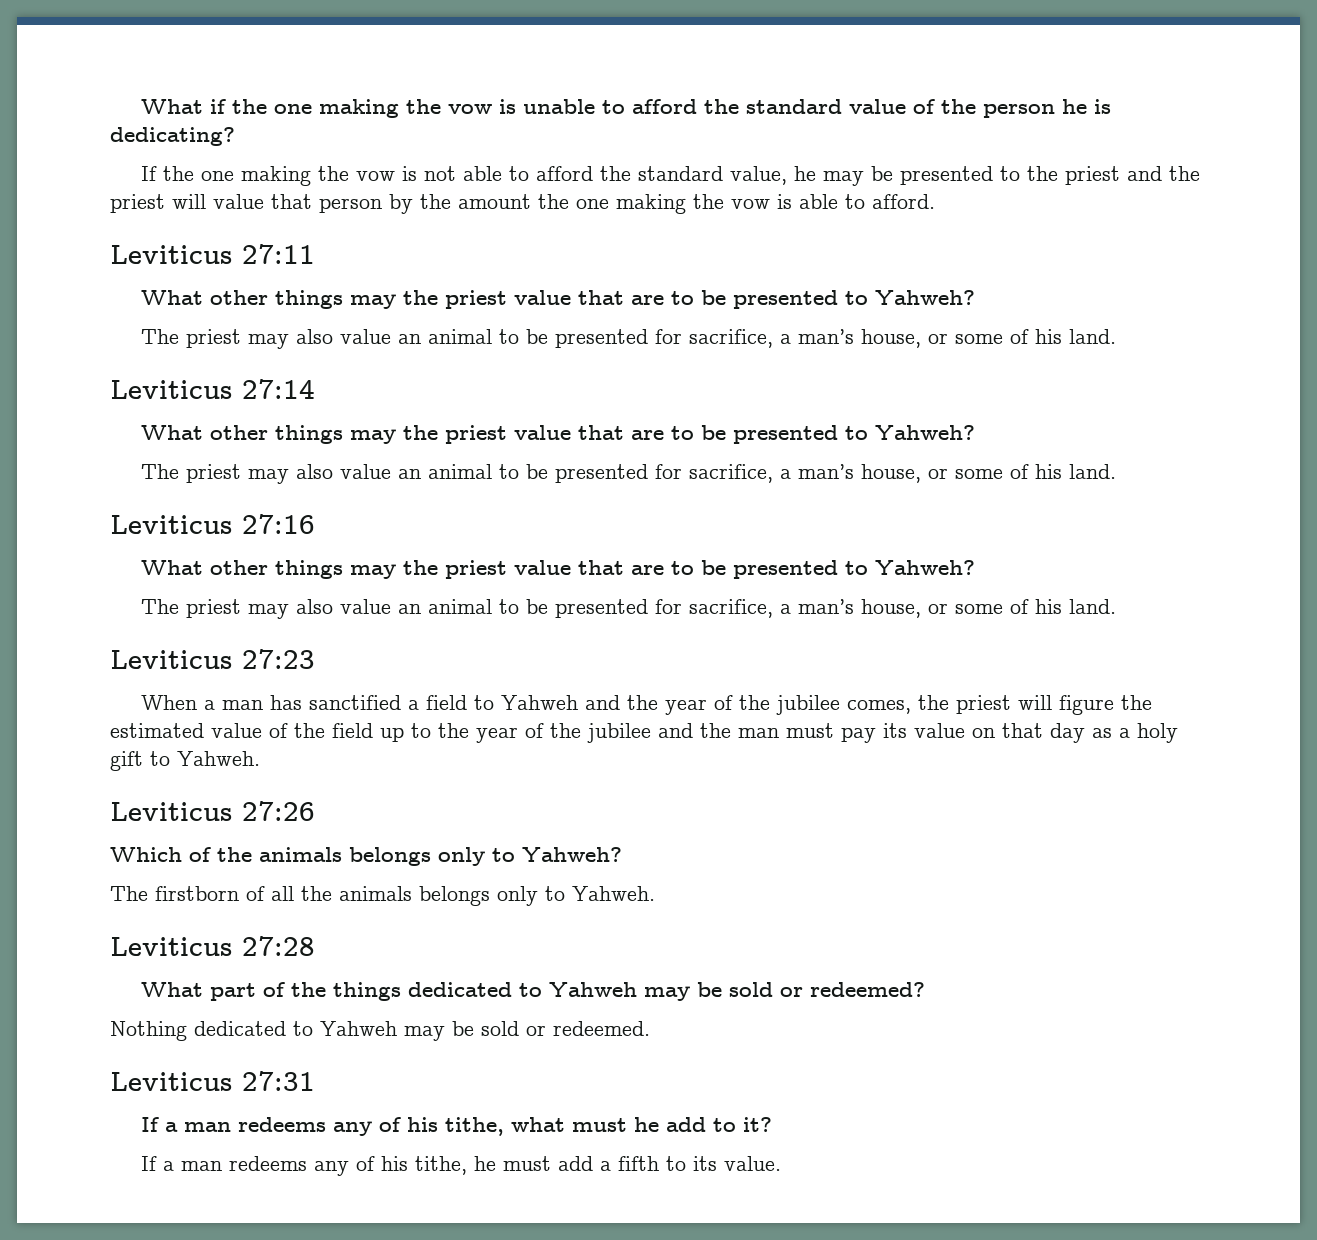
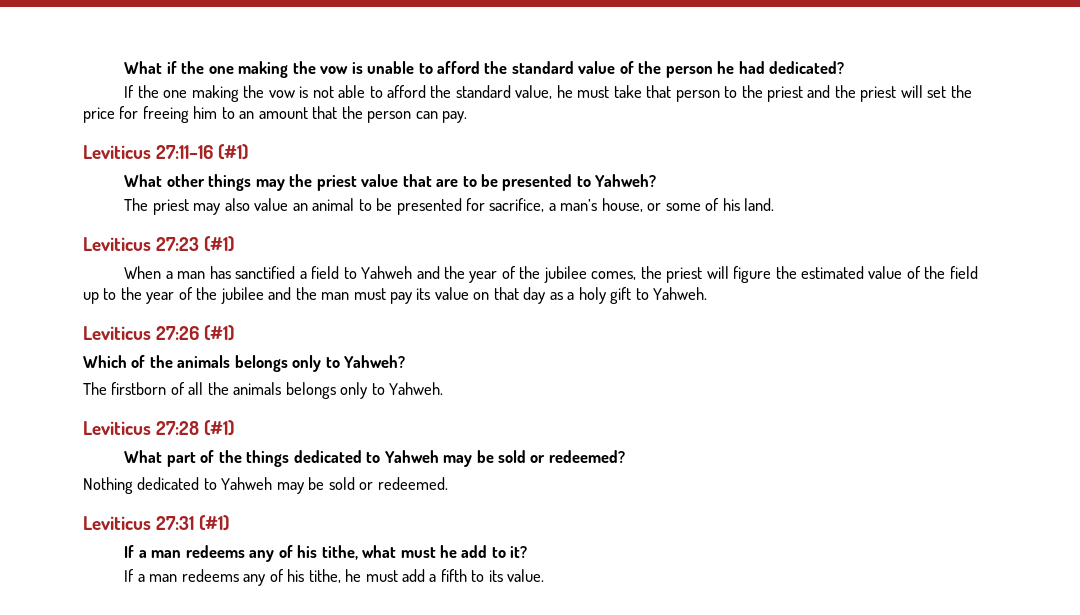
- What if the one making the vow is unable to afford the standard value of the person he is dedicating?
+ What if the one making the vow is unable to afford the standard value of the person he had dedicated?
- If the one making the vow is not able to afford the standard value, he may be presented to the priest and the priest will value that person by the amount the one making the vow is able to afford.
- Leviticus 27:11
- What other things may the priest value that are to be presented to Yahweh?
- The priest may also value an animal to be presented for sacrifice, a man’s house, or some of his land.
- Leviticus 27:14
- What other things may the priest value that are to be presented to Yahweh?
- The priest may also value an animal to be presented for sacrifice, a man’s house, or some of his land.
- Leviticus 27:16
+ If the one making the vow is not able to afford the standard value, he must take that person to the priest and the priest will set the price for freeing him to an amount that the person can pay.
+ Leviticus 27:11–16 (#1)
- Leviticus 27:23
+ Leviticus 27:23 (#1)
- Leviticus 27:26
+ Leviticus 27:26 (#1)
- Leviticus 27:28
+ Leviticus 27:28 (#1)
- Leviticus 27:31
+ Leviticus 27:31 (#1)

